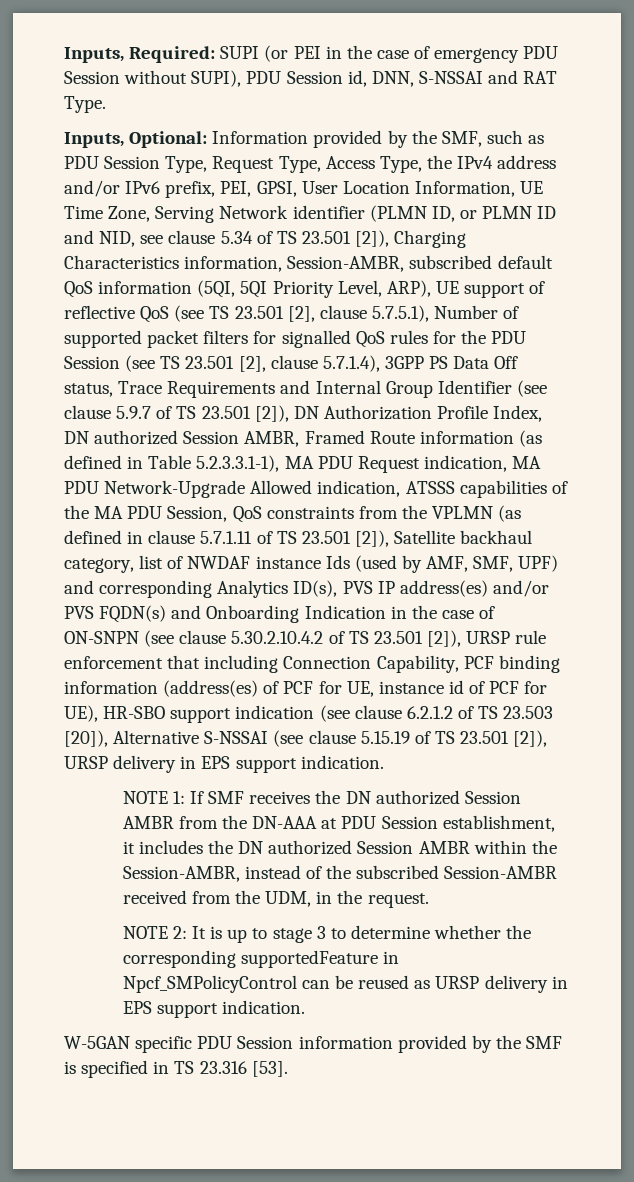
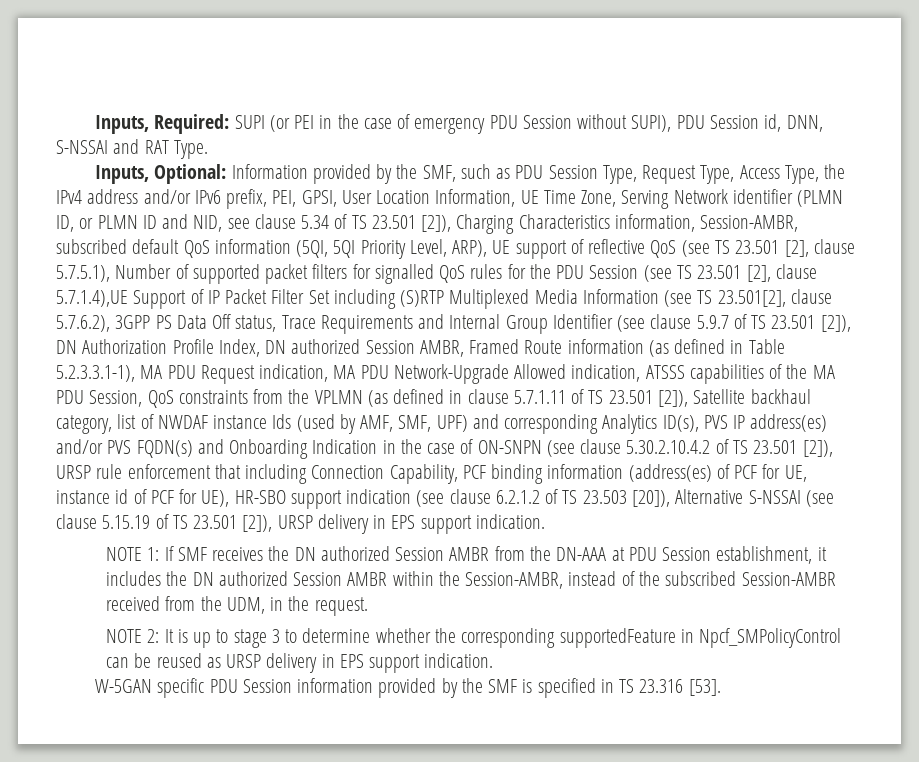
- Information provided by the SMF, such as PDU Session Type, Request Type, Access Type, the IPv4 address and/or IPv6 prefix, PEI, GPSI, User Location Information, UE Time Zone, Serving Network identifier (PLMN ID, or PLMN ID and NID, see clause 5.34 of TS 23.501 [2]), Charging Characteristics information, Session-AMBR, subscribed default QoS information (5QI, 5QI Priority Level, ARP), UE support of reflective QoS (see TS 23.501 [2], clause 5.7.5.1), Number of supported packet filters for signalled QoS rules for the PDU Session (see TS 23.501 [2], clause 5.7.1.4), 3GPP PS Data Off status, Trace Requirements and Internal Group Identifier (see clause 5.9.7 of TS 23.501 [2]), DN Authorization Profile Index, DN authorized Session AMBR, Framed Route information (as defined in Table 5.2.3.3.1-1), MA PDU Request indication, MA PDU Network-Upgrade Allowed indication, ATSSS capabilities of the MA PDU Session, QoS constraints from the VPLMN (as defined in clause 5.7.1.11 of TS 23.501 [2]), Satellite backhaul category, list of NWDAF instance Ids (used by AMF, SMF, UPF) and corresponding Analytics ID(s), PVS IP address(es) and/or PVS FQDN(s) and Onboarding Indication in the case of ON-SNPN (see clause 5.30.2.10.4.2 of TS 23.501 [2]), URSP rule enforcement that including Connection Capability, PCF binding information (address(es) of PCF for UE, instance id of PCF for UE), HR-SBO support indication (see clause 6.2.1.2 of TS 23.503 [20]), Alternative S-NSSAI (see clause 5.15.19 of TS 23.501 [2]), URSP delivery in EPS support indication.
+ Information provided by the SMF, such as PDU Session Type, Request Type, Access Type, the IPv4 address and/or IPv6 prefix, PEI, GPSI, User Location Information, UE Time Zone, Serving Network identifier (PLMN ID, or PLMN ID and NID, see clause 5.34 of TS 23.501 [2]), Charging Characteristics information, Session-AMBR, subscribed default QoS information (5QI, 5QI Priority Level, ARP), UE support of reflective QoS (see TS 23.501 [2], clause 5.7.5.1), Number of supported packet filters for signalled QoS rules for the PDU Session (see TS 23.501 [2], clause 5.7.1.4),UE Support of IP Packet Filter Set including (S)RTP Multiplexed Media Information (see TS 23.501[2], clause 5.7.6.2), 3GPP PS Data Off status, Trace Requirements and Internal Group Identifier (see clause 5.9.7 of TS 23.501 [2]), DN Authorization Profile Index, DN authorized Session AMBR, Framed Route information (as defined in Table 5.2.3.3.1-1), MA PDU Request indication, MA PDU Network-Upgrade Allowed indication, ATSSS capabilities of the MA PDU Session, QoS constraints from the VPLMN (as defined in clause 5.7.1.11 of TS 23.501 [2]), Satellite backhaul category, list of NWDAF instance Ids (used by AMF, SMF, UPF) and corresponding Analytics ID(s), PVS IP address(es) and/or PVS FQDN(s) and Onboarding Indication in the case of ON-SNPN (see clause 5.30.2.10.4.2 of TS 23.501 [2]), URSP rule enforcement that including Connection Capability, PCF binding information (address(es) of PCF for UE, instance id of PCF for UE), HR-SBO support indication (see clause 6.2.1.2 of TS 23.503 [20]), Alternative S-NSSAI (see clause 5.15.19 of TS 23.501 [2]), URSP delivery in EPS support indication.

